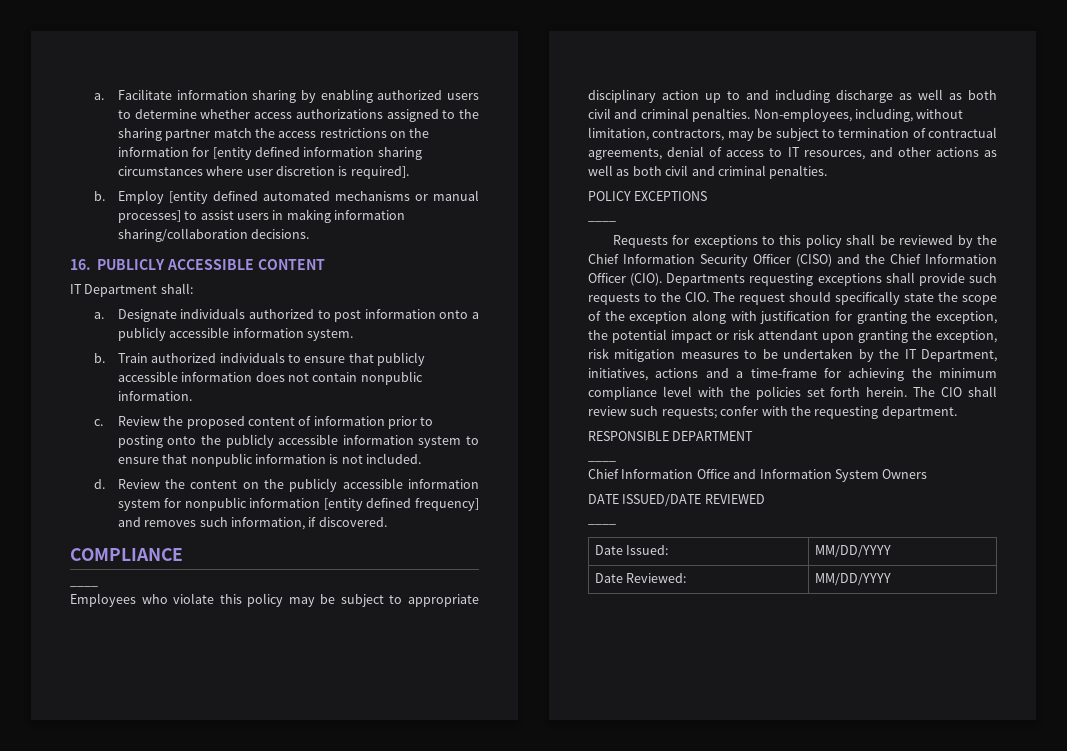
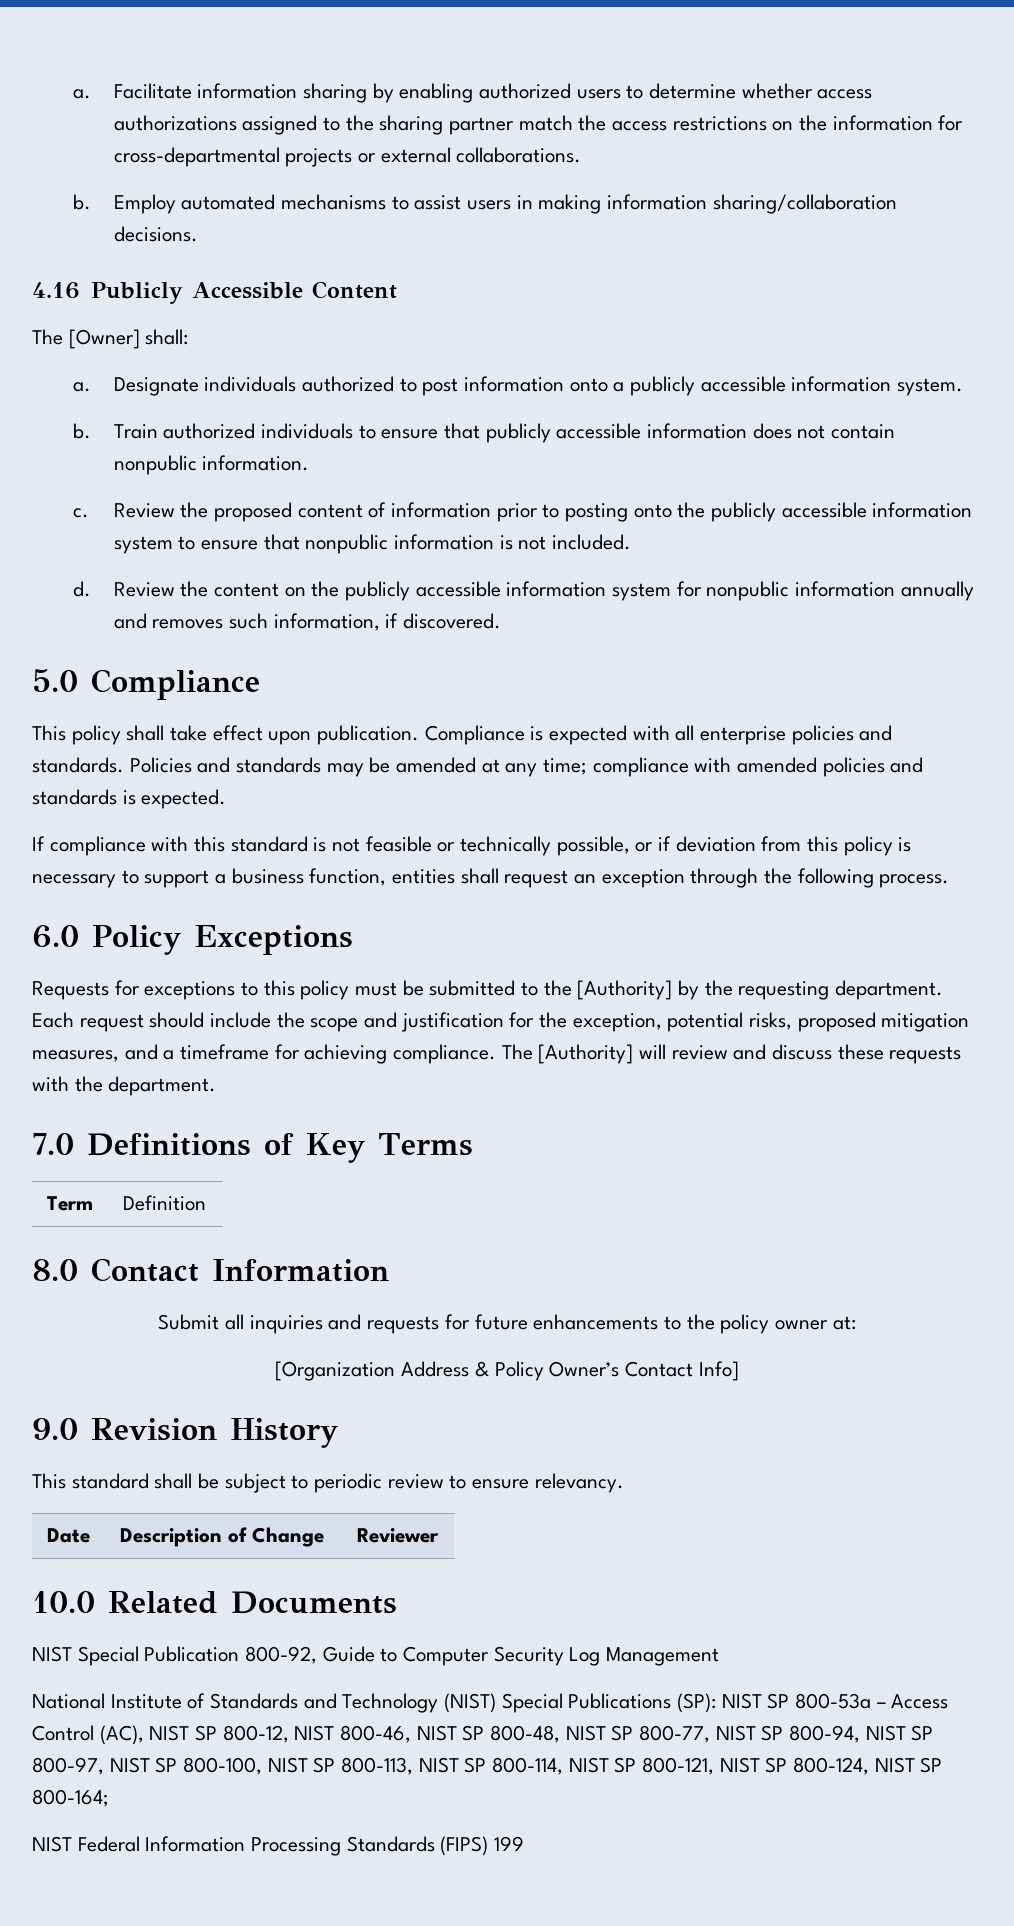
- Facilitate information sharing by enabling authorized users to determine whether access authorizations assigned to the sharing partner match the access restrictions on the information for [entity defined information sharing circumstances where user discretion is required].
- b. Employ [entity defined automated mechanisms or manual processes] to assist users in making information sharing/collaboration decisions.
+ Facilitate information sharing by enabling authorized users to determine whether access authorizations assigned to the sharing partner match the access restrictions on the information for cross-departmental projects or external collaborations.
+ b. Employ automated mechanisms to assist users in making information sharing/collaboration decisions.
- 16. PUBLICLY ACCESSIBLE CONTENT
- IT Department shall:
+ 4.16 Publicly Accessible Content
+ The [Owner] shall:
- Review the content on the publicly accessible information system for nonpublic information [entity defined frequency] and removes such information, if discovered.
+ Review the content on the publicly accessible information system for nonpublic information annually and removes such information, if discovered.
- COMPLIANCE
- ____
- Employees who violate this policy may be subject to appropriate disciplinary action up to and including discharge as well as both civil and criminal penalties. Non-employees, including, without limitation, contractors, may be subject to termination of contractual agreements, denial of access to IT resources, and other actions as well as both civil and criminal penalties.
- POLICY EXCEPTIONS
- ____
+ 5.0 Compliance
+ This policy shall take effect upon publication. Compliance is expected with all enterprise policies and standards. Policies and standards may be amended at any time; compliance with amended policies and standards is expected.
+ If compliance with this standard is not feasible or technically possible, or if deviation from this policy is necessary to support a business function, entities shall request an exception through the following process.
+ 6.0 Policy Exceptions
- Requests for exceptions to this policy shall be reviewed by the Chief Information Security Officer (CISO) and the Chief Information Officer (CIO). Departments requesting exceptions shall provide such requests to the CIO. The request should specifically state the scope of the exception along with justification for granting the exception, the potential impact or risk attendant upon granting the exception, risk mitigation measures to be undertaken by the IT Department, initiatives, actions and a time-frame for achieving the minimum compliance level with the policies set forth herein. The CIO shall review such requests; confer with the requesting department.
- RESPONSIBLE DEPARTMENT
- ____
- Chief Information Office and Information System Owners
- DATE ISSUED/DATE REVIEWED
- ____
- Date Issued: | MM/DD/YYYY
- Date Reviewed: | MM/DD/YYYY
+ Requests for exceptions to this policy must be submitted to the [Authority] by the requesting department. Each request should include the scope and justification for the exception, potential risks, proposed mitigation measures, and a timeframe for achieving compliance. The [Authority] will review and discuss these requests with the department.
+ 7.0 Definitions of Key Terms
+ Term | Definition
+ 8.0 Contact Information
+ Submit all inquiries and requests for future enhancements to the policy owner at:
+ [Organization Address & Policy Owner’s Contact Info]
+ 9.0 Revision History
+ This standard shall be subject to periodic review to ensure relevancy.
+ Date | Description of Change | Reviewer
+ 10.0 Related Documents
+ NIST Special Publication 800-92, Guide to Computer Security Log Management
+ National Institute of Standards and Technology (NIST) Special Publications (SP): NIST SP 800-53a – Access Control (AC), NIST SP 800-12, NIST 800-46, NIST SP 800-48, NIST SP 800-77, NIST SP 800-94, NIST SP 800-97, NIST SP 800-100, NIST SP 800-113, NIST SP 800-114, NIST SP 800-121, NIST SP 800-124, NIST SP 800-164;
+ NIST Federal Information Processing Standards (FIPS) 199

